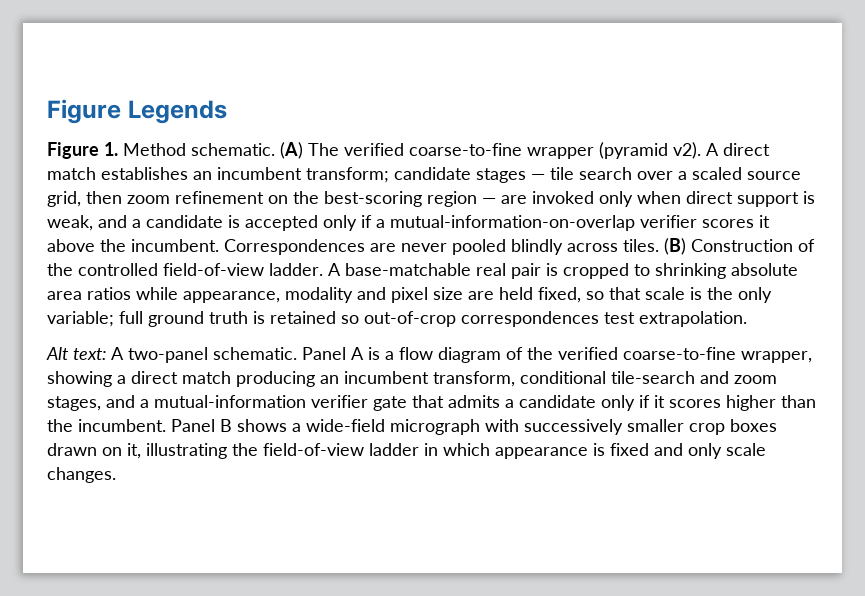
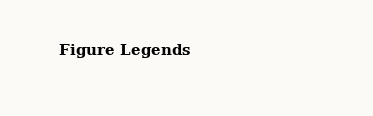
- Figure 1. Method schematic. (A) The verified coarse-to-fine wrapper (pyramid v2). A direct match establishes an incumbent transform; candidate stages — tile search over a scaled source grid, then zoom refinement on the best-scoring region — are invoked only when direct support is weak, and a candidate is accepted only if a mutual-information-on-overlap verifier scores it above the incumbent. Correspondences are never pooled blindly across tiles. (B) Construction of the controlled field-of-view ladder. A base-matchable real pair is cropped to shrinking absolute area ratios while appearance, modality and pixel size are held fixed, so that scale is the only variable; full ground truth is retained so out-of-crop correspondences test extrapolation.
- Alt text: A two-panel schematic. Panel A is a flow diagram of the verified coarse-to-fine wrapper, showing a direct match producing an incumbent transform, conditional tile-search and zoom stages, and a mutual-information verifier gate that admits a candidate only if it scores higher than the incumbent. Panel B shows a wide-field micrograph with successively smaller crop boxes drawn on it, illustrating the field-of-view ladder in which appearance is fixed and only scale changes.

